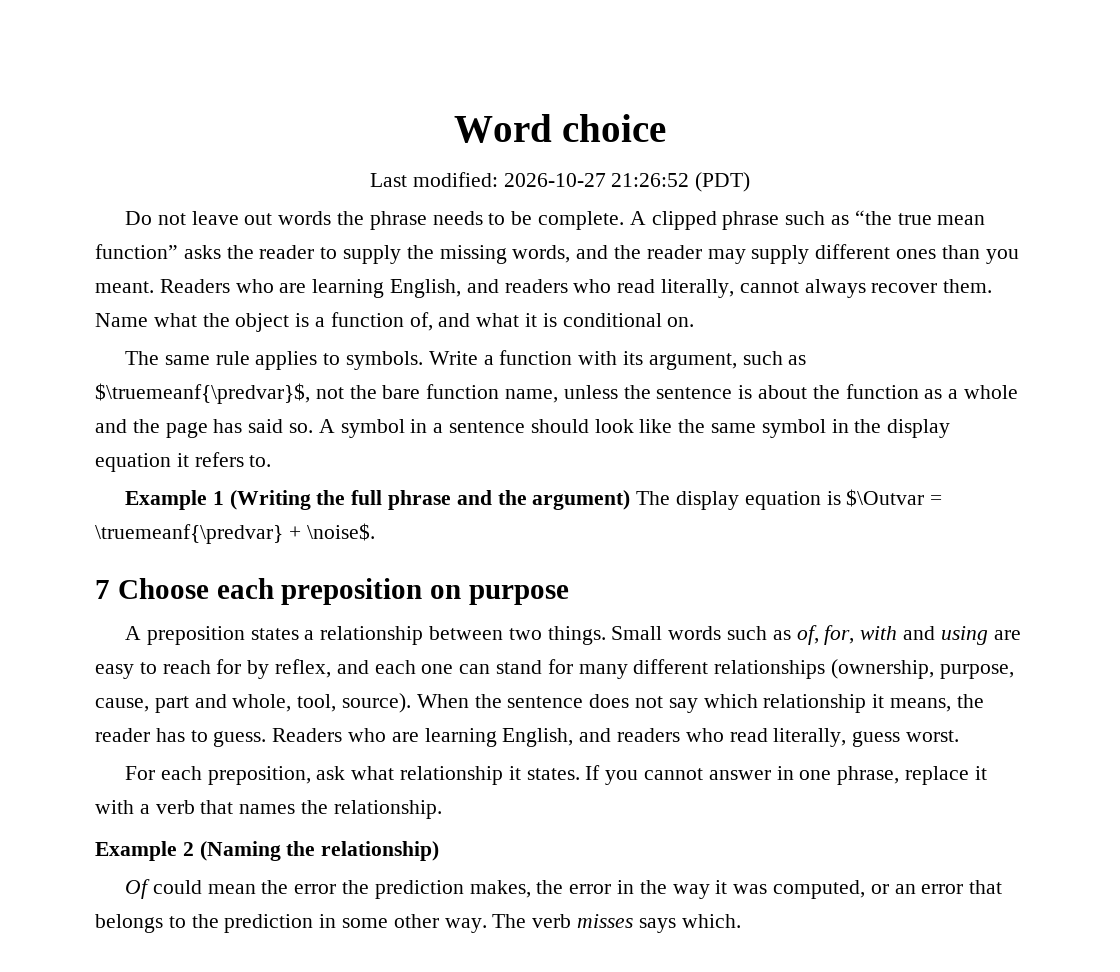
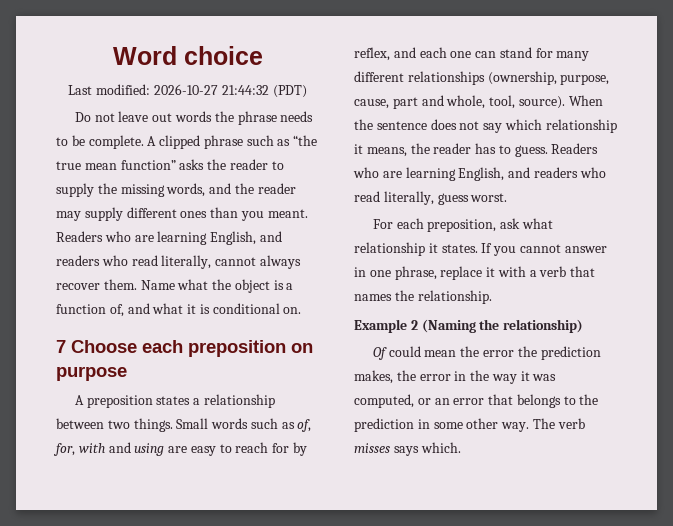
- Last modified: 2026-10-27 21:26:52 (PDT)
+ Last modified: 2026-10-27 21:44:32 (PDT)
- The same rule applies to symbols. Write a function with its argument, such as $\truemeanf{\predvar}$, not the bare function name, unless the sentence is about the function as a whole and the page has said so. A symbol in a sentence should look like the same symbol in the display equation it refers to.
- Example 1 (Writing the full phrase and the argument) The display equation is $\Outvar = \truemeanf{\predvar} + \noise$.

